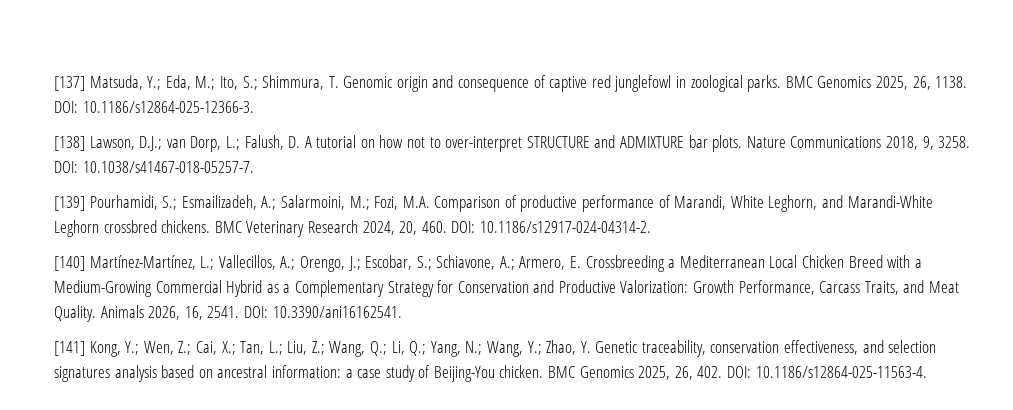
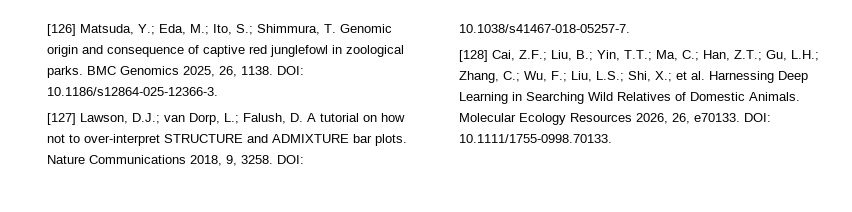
- [137] Matsuda, Y.; Eda, M.; Ito, S.; Shimmura, T. Genomic origin and consequence of captive red junglefowl in zoological parks.
+ [126] Matsuda, Y.; Eda, M.; Ito, S.; Shimmura, T. Genomic origin and consequence of captive red junglefowl in zoological parks.
- [138] Lawson, D.J.; van Dorp, L.; Falush, D. A tutorial on how not to over-interpret STRUCTURE and ADMIXTURE bar plots.
+ [127] Lawson, D.J.; van Dorp, L.; Falush, D. A tutorial on how not to over-interpret STRUCTURE and ADMIXTURE bar plots.
- [139] Pourhamidi, S.; Esmailizadeh, A.; Salarmoini, M.; Fozi, M.A. Comparison of productive performance of Marandi, White Leghorn, and Marandi-White Leghorn crossbred chickens. BMC Veterinary Research 2024, 20, 460. DOI: 10.1186/s12917-024-04314-2.
- [140] Martínez-Martínez, L.; Vallecillos, A.; Orengo, J.; Escobar, S.; Schiavone, A.; Armero, E. Crossbreeding a Mediterranean Local Chicken Breed with a Medium-Growing Commercial Hybrid as a Complementary Strategy for Conservation and Productive Valorization: Growth Performance, Carcass Traits, and Meat Quality. Animals 2026, 16, 2541. DOI: 10.3390/ani16162541.
- [141] Kong, Y.; Wen, Z.; Cai, X.; Tan, L.; Liu, Z.; Wang, Q.; Li, Q.; Yang, N.; Wang, Y.; Zhao, Y. Genetic traceability, conservation effectiveness, and selection signatures analysis based on ancestral information: a case study of Beijing-You chicken. BMC Genomics 2025, 26, 402. DOI: 10.1186/s12864-025-11563-4.
+ [128] Cai, Z.F.; Liu, B.; Yin, T.T.; Ma, C.; Han, Z.T.; Gu, L.H.; Zhang, C.; Wu, F.; Liu, L.S.; Shi, X.; et al. Harnessing Deep Learning in Searching Wild Relatives of Domestic Animals. Molecular Ecology Resources 2026, 26, e70133. DOI: 10.1111/1755-0998.70133.

